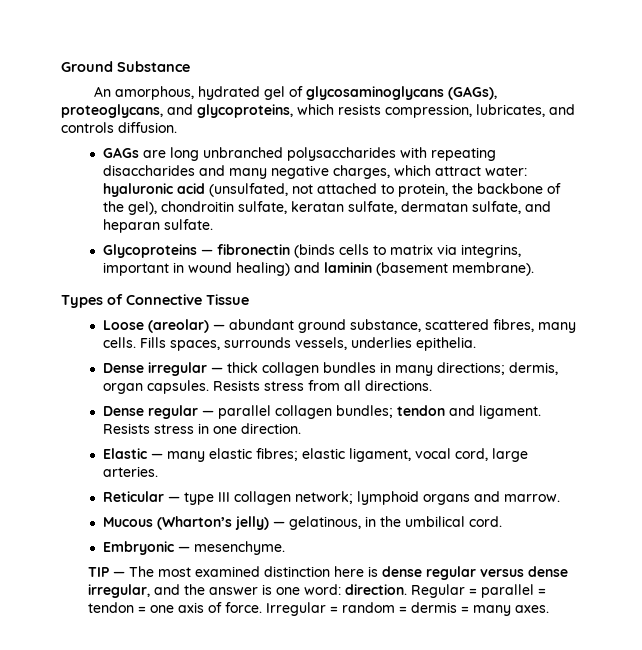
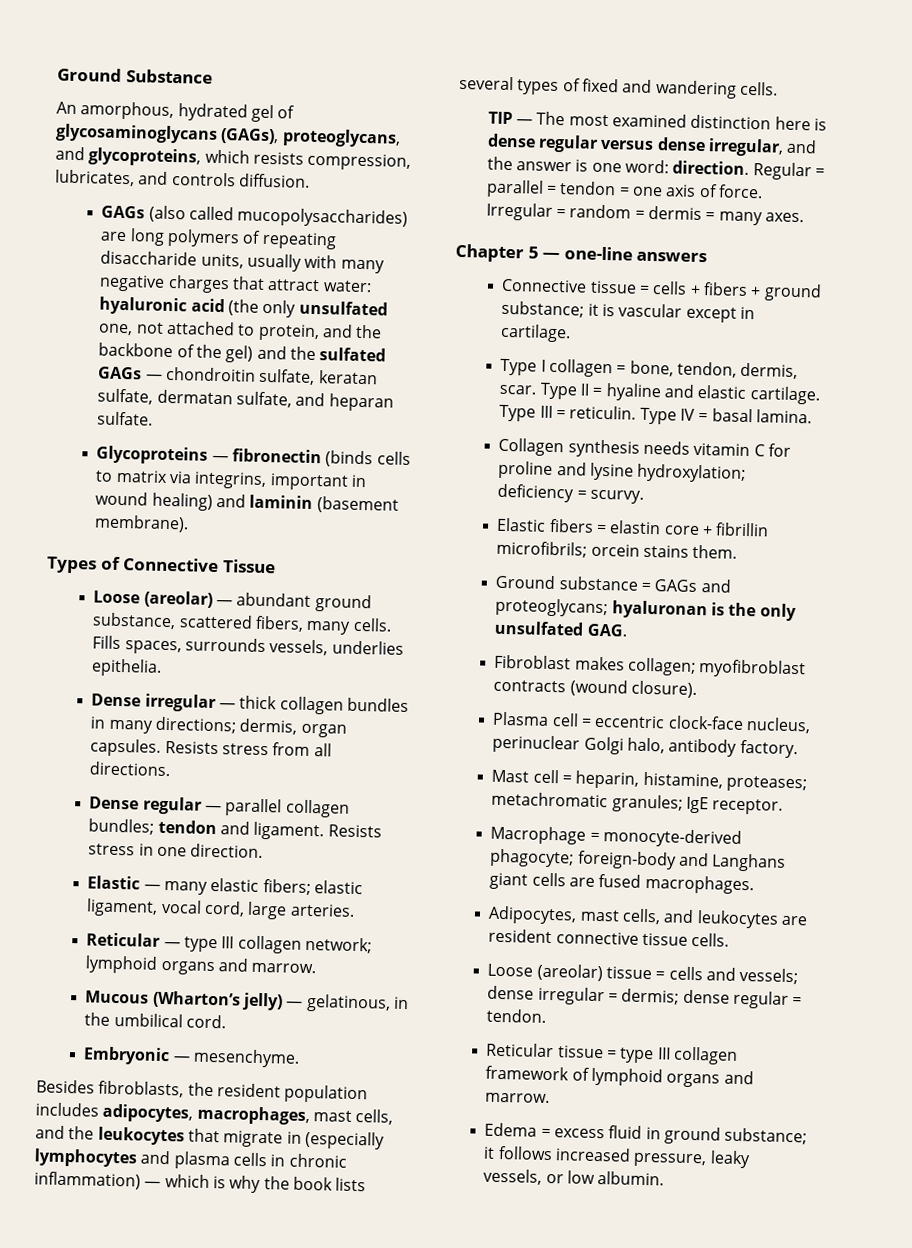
- GAGs are long unbranched polysaccharides with repeating disaccharides and many negative charges, which attract water: hyaluronic acid (unsulfated, not attached to protein, the backbone of the gel), chondroitin sulfate, keratan sulfate, dermatan sulfate, and heparan sulfate.
+ GAGs (also called mucopolysaccharides) are long polymers of repeating disaccharide units, usually with many negative charges that attract water: hyaluronic acid (the only unsulfated one, not attached to protein, and the backbone of the gel) and the sulfated GAGs — chondroitin sulfate, keratan sulfate, dermatan sulfate, and heparan sulfate.
- Loose (areolar) — abundant ground substance, scattered fibres, many cells.
+ Loose (areolar) — abundant ground substance, scattered fibers, many cells.
- Elastic — many elastic fibres; elastic ligament, vocal cord, large arteries.
+ Elastic — many elastic fibers; elastic ligament, vocal cord, large arteries.
+ Besides fibroblasts, the resident population includes adipocytes, macrophages, mast cells, and the leukocytes that migrate in (especially lymphocytes and plasma cells in chronic inflammation) — which is why the book lists several types of fixed and wandering cells.
+ Chapter 5 — one-line answers
+ Connective tissue = cells + fibers + ground substance; it is vascular except in cartilage.
+ Type I collagen = bone, tendon, dermis, scar. Type II = hyaline and elastic cartilage. Type III = reticulin. Type IV = basal lamina.
+ Collagen synthesis needs vitamin C for proline and lysine hydroxylation; deficiency = scurvy.
+ Elastic fibers = elastin core + fibrillin microfibrils; orcein stains them.
+ Ground substance = GAGs and proteoglycans; hyaluronan is the only unsulfated GAG.
+ Fibroblast makes collagen; myofibroblast contracts (wound closure).
+ Plasma cell = eccentric clock-face nucleus, perinuclear Golgi halo, antibody factory.
+ Mast cell = heparin, histamine, proteases; metachromatic granules; IgE receptor.
+ Macrophage = monocyte-derived phagocyte; foreign-body and Langhans giant cells are fused macrophages.
+ Adipocytes, mast cells, and leukocytes are resident connective tissue cells.
+ Loose (areolar) tissue = cells and vessels; dense irregular = dermis; dense regular = tendon.
+ Reticular tissue = type III collagen framework of lymphoid organs and marrow.
+ Edema = excess fluid in ground substance; it follows increased pressure, leaky vessels, or low albumin.

